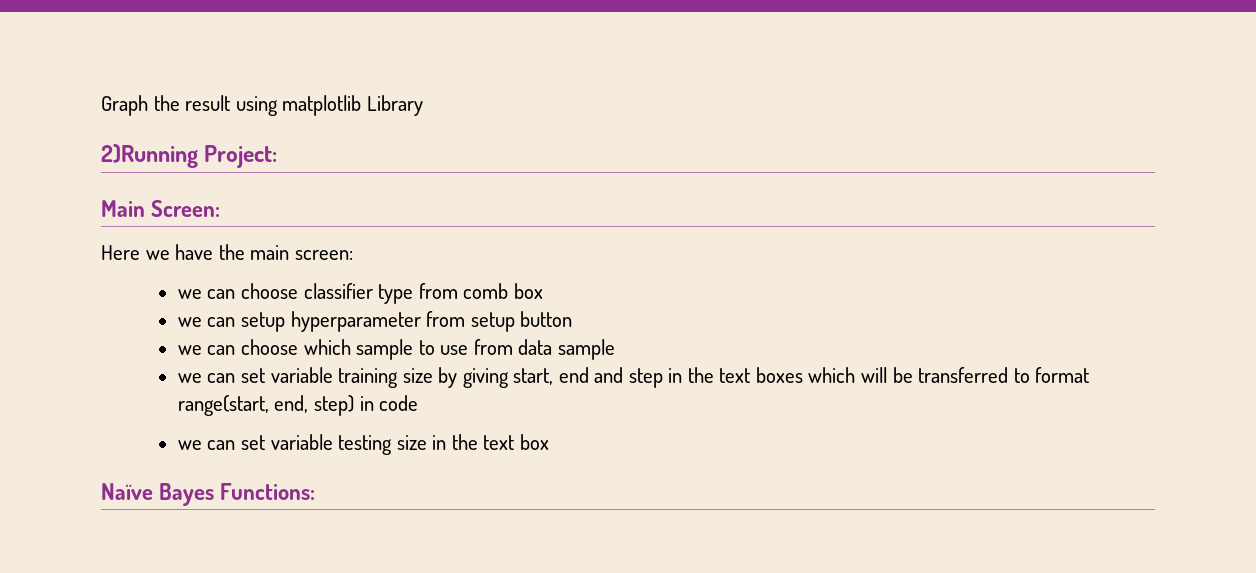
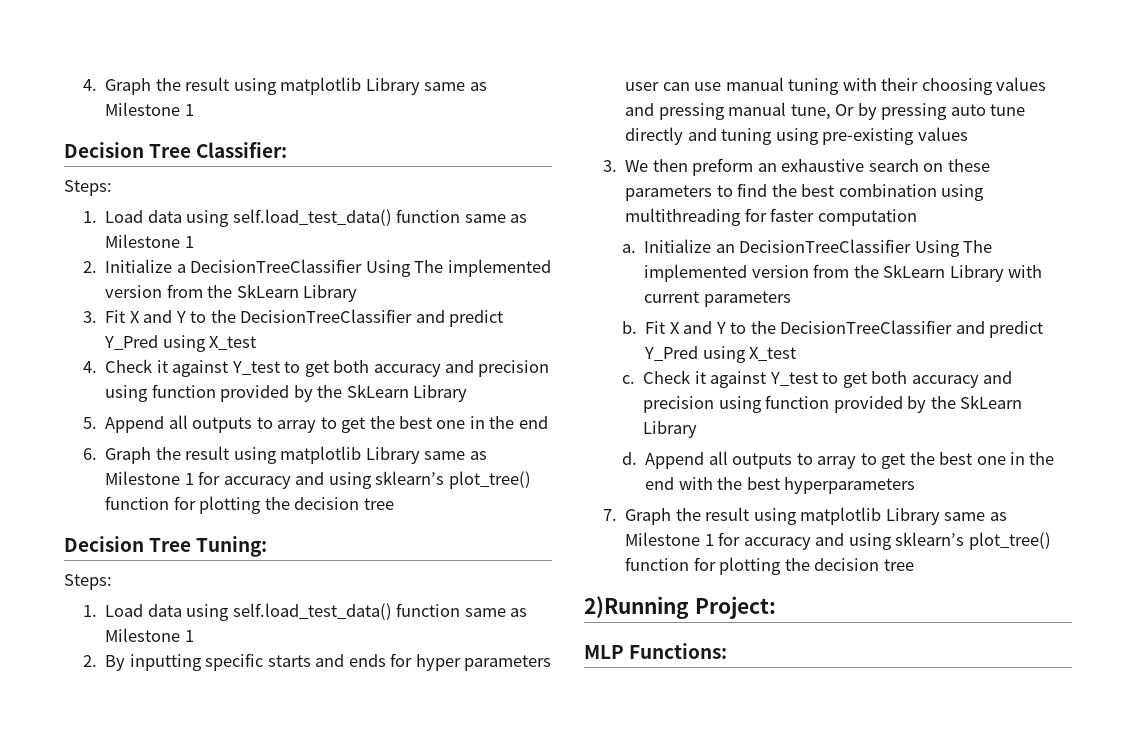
- Graph the result using matplotlib Library
+ 4. Graph the result using matplotlib Library same as Milestone 1
+ Decision Tree Classifier:
+ Steps:
+ 1. Load data using self.load_test_data() function same as Milestone 1
+ 2. Initialize a DecisionTreeClassifier Using The implemented version from the SkLearn Library
+ 3. Fit X and Y to the DecisionTreeClassifier and predict Y_Pred using X_test
+ 4. Check it against Y_test to get both accuracy and precision using function provided by the SkLearn Library
+ 5. Append all outputs to array to get the best one in the end
+ 6. Graph the result using matplotlib Library same as Milestone 1 for accuracy and using sklearn’s plot_tree() function for plotting the decision tree
+ Decision Tree Tuning:
+ Steps:
+ 1. Load data using self.load_test_data() function same as Milestone 1
+ 2. By inputting specific starts and ends for hyper parameters user can use manual tuning with their choosing values and pressing manual tune, Or by pressing auto tune directly and tuning using pre-existing values
+ 3. We then preform an exhaustive search on these parameters to find the best combination using multithreading for faster computation
+ a. Initialize an DecisionTreeClassifier Using The implemented version from the SkLearn Library with current parameters
+ b. Fit X and Y to the DecisionTreeClassifier and predict Y_Pred using X_test
+ c. Check it against Y_test to get both accuracy and precision using function provided by the SkLearn Library
+ d. Append all outputs to array to get the best one in the end with the best hyperparameters
+ 7. Graph the result using matplotlib Library same as Milestone 1 for accuracy and using sklearn’s plot_tree() function for plotting the decision tree
  2)Running Project:
- Main Screen:
- Here we have the main screen:
- we can choose classifier type from comb box
- we can setup hyperparameter from setup button
- we can choose which sample to use from data sample
- we can set variable training size by giving start, end and step in the text boxes which will be transferred to format range(start, end, step) in code
- we can set variable testing size in the text box
- Naïve Bayes Functions:
+ MLP Functions:

